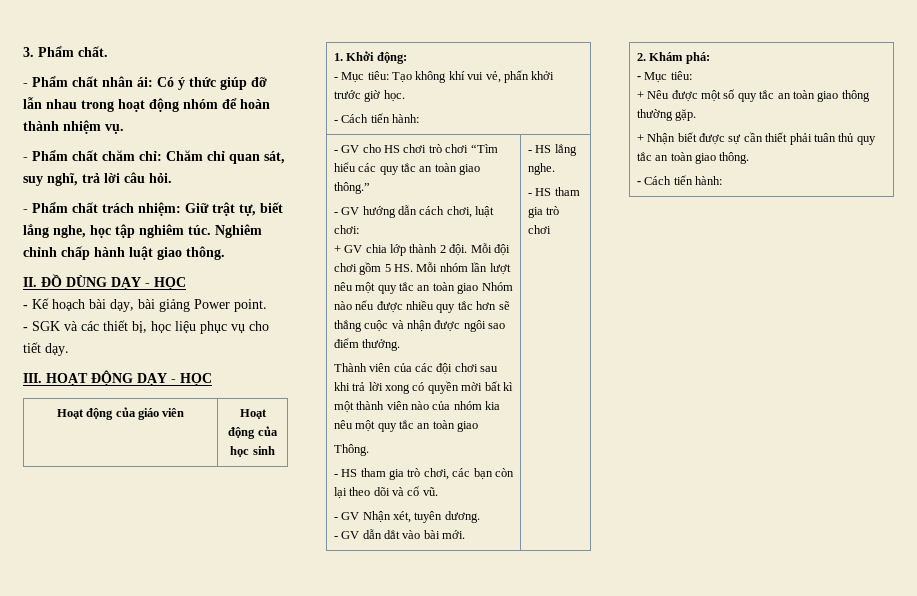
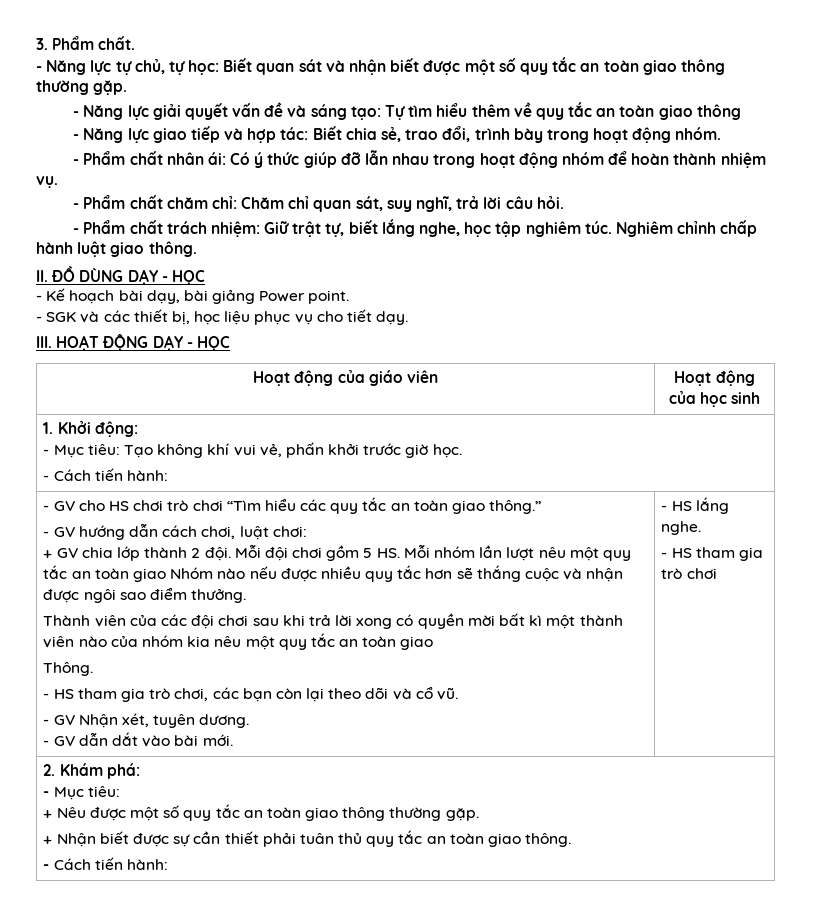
+ - Năng lực tự chủ, tự học: Biết quan sát và nhận biết được một số quy tắc an toàn giao thông thường gặp.
+ - Năng lực giải quyết vấn đề và sáng tạo: Tự tìm hiểu thêm về quy tắc an toàn giao thông
+ - Năng lực giao tiếp và hợp tác: Biết chia sẻ, trao đổi, trình bày trong hoạt động nhóm.

